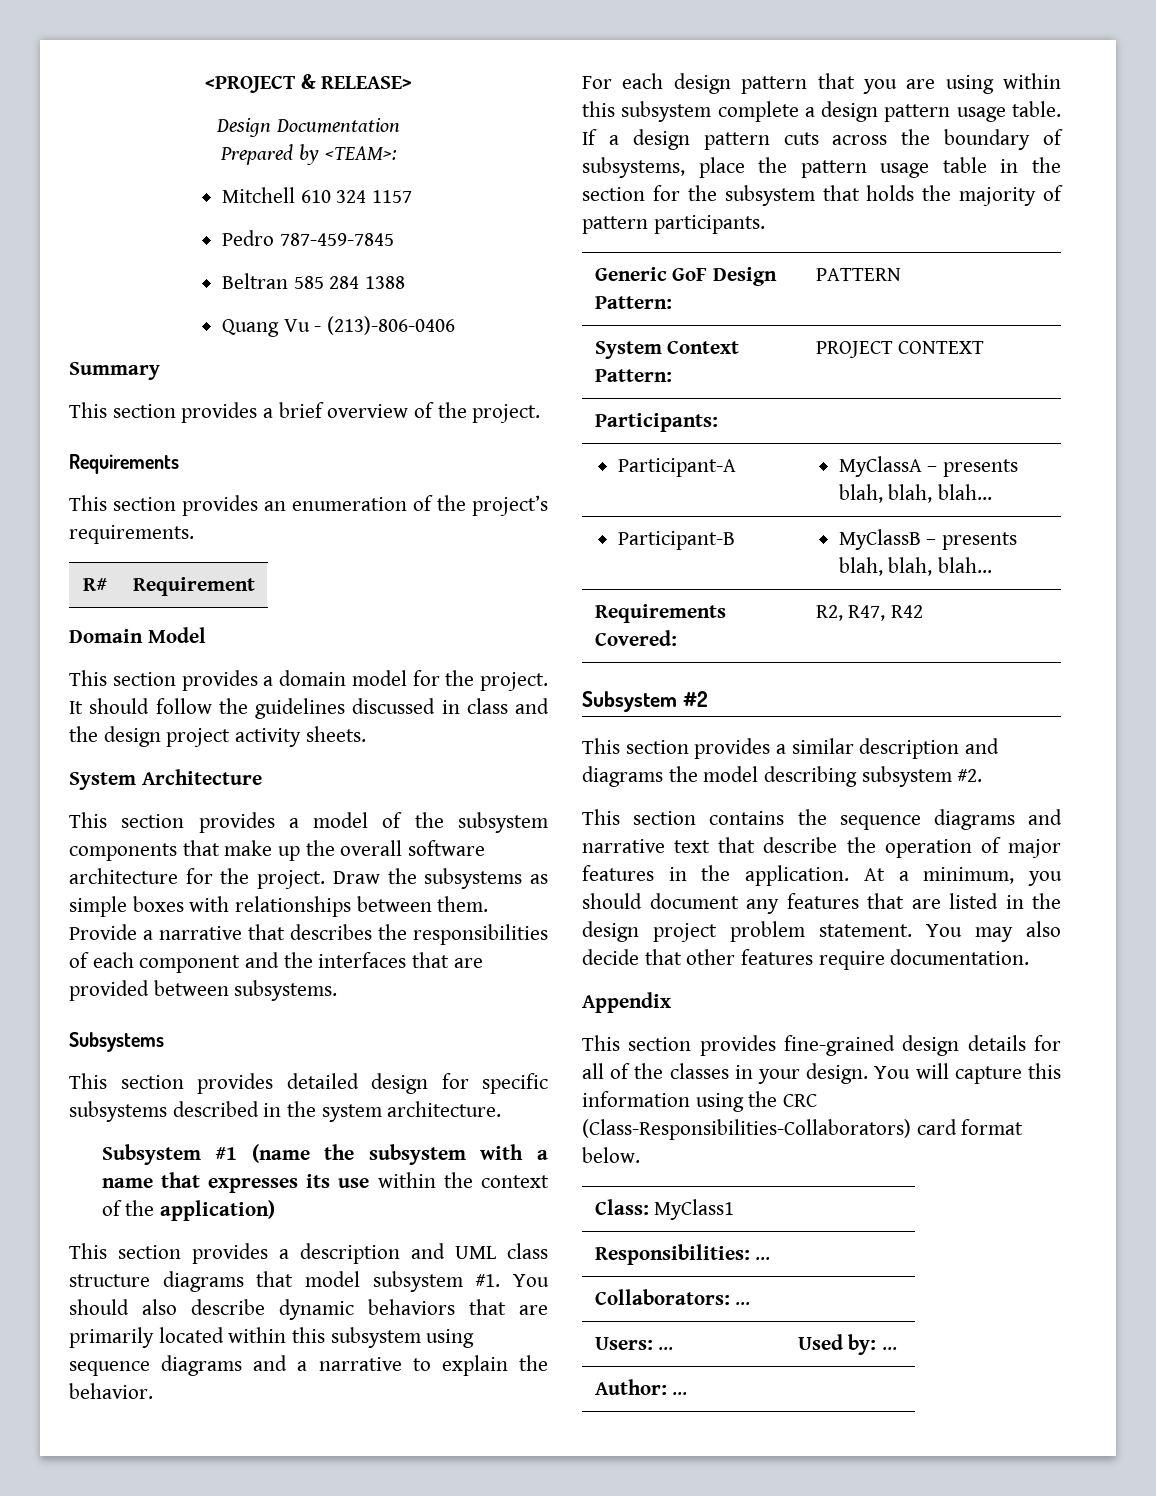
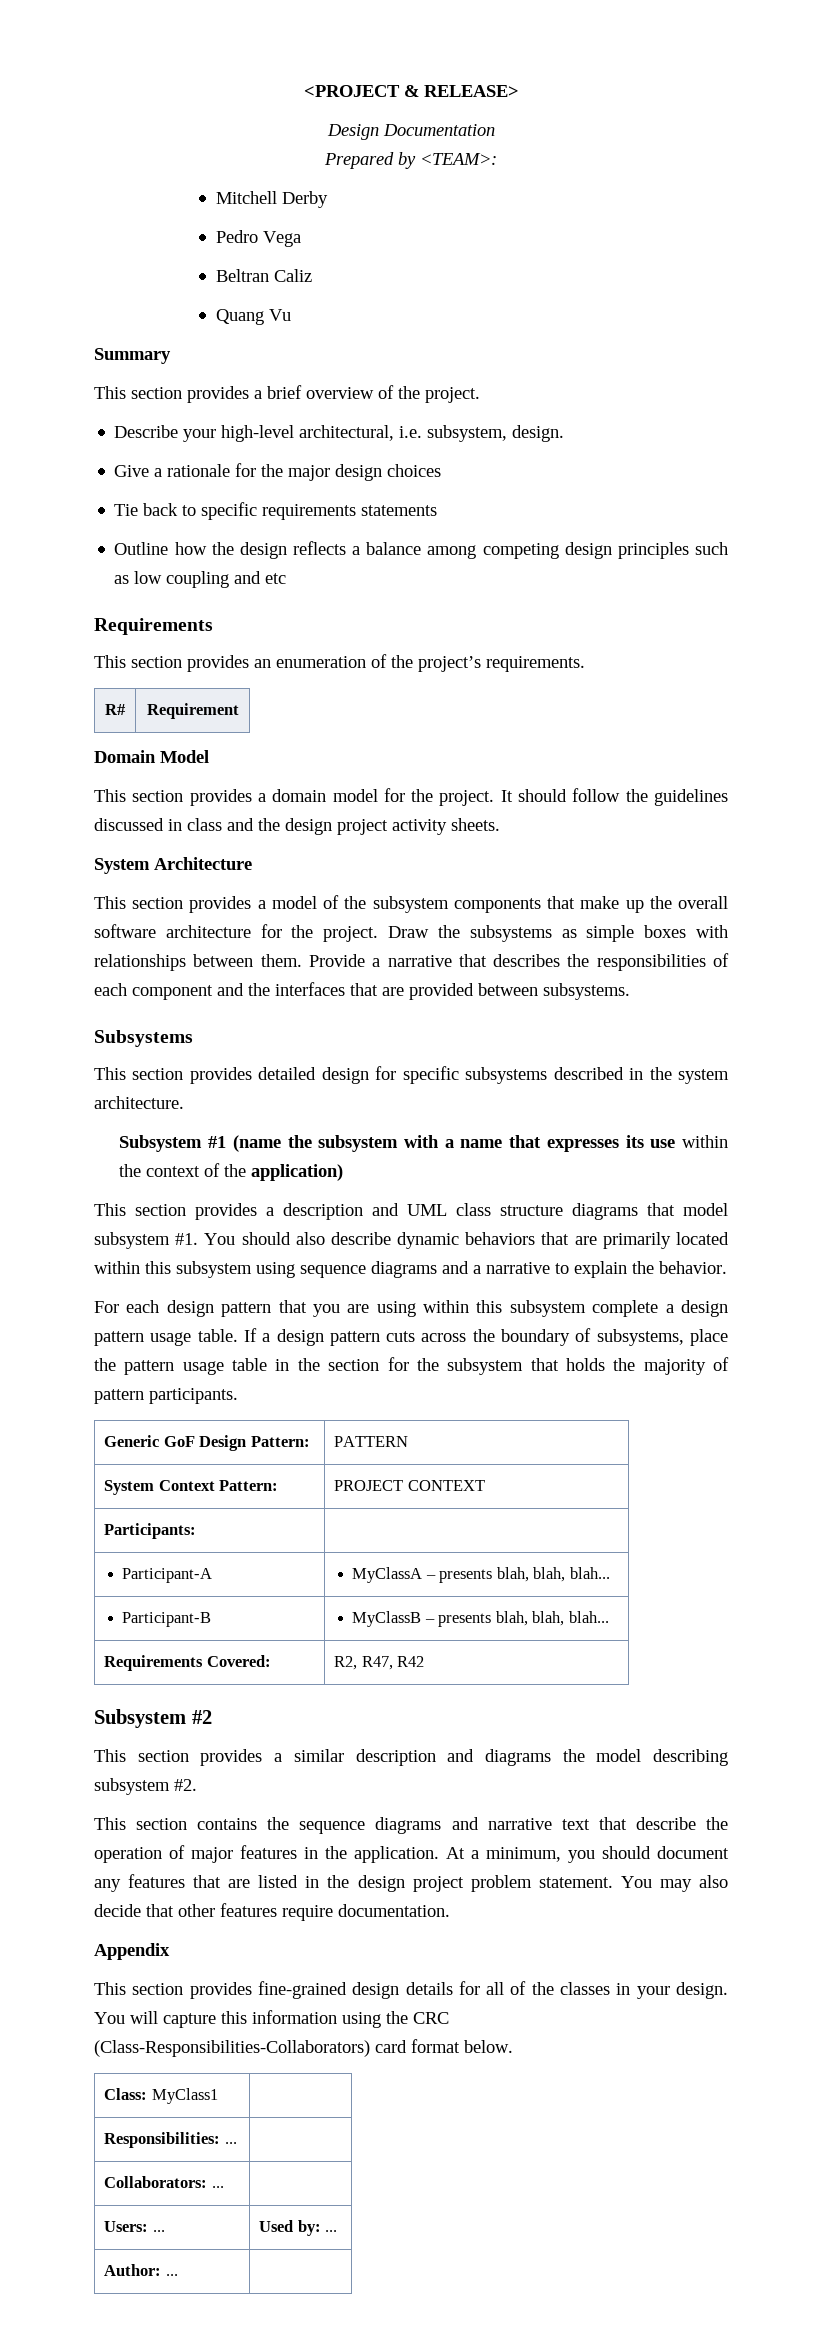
- Mitchell 610 324 1157
+ Mitchell Derby
- Pedro 787-459-7845
+ Pedro Vega
- Beltran 585 284 1388
+ Beltran Caliz
- Quang Vu - (213)-806-0406
+ Quang Vu
+ Describe your high-level architectural, i.e. subsystem, design.
+ Give a rationale for the major design choices
+ Tie back to specific requirements statements
+ Outline how the design reflects a balance among competing design principles such as low coupling and etc

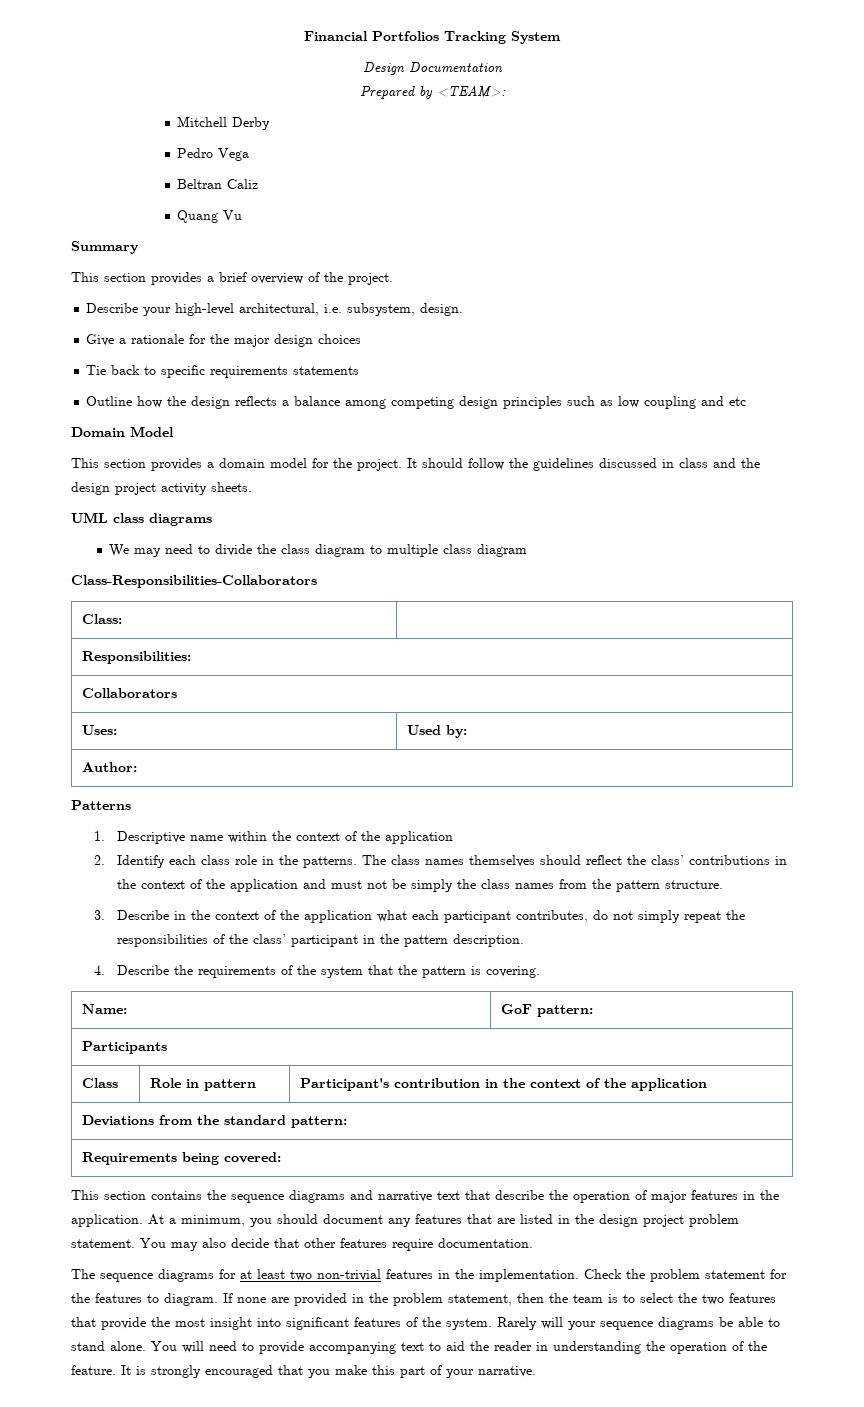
- <PROJECT & RELEASE>
+ Financial Portfolios Tracking System
  Outline how the design reflects a balance among competing design principles such as low coupling and etc
- Requirements
- This section provides an enumeration of the project’s requirements.
- R# | Requirement
- System Architecture
- This section provides a model of the subsystem components that make up the overall software architecture for the project. Draw the subsystems as simple boxes with relationships between them. Provide a narrative that describes the responsibilities of each component and the interfaces that are provided between subsystems.
- Subsystems
- This section provides detailed design for specific subsystems described in the system architecture.
- Subsystem #1 (name the subsystem with a name that expresses its use within the context of the application)
- This section provides a description and UML class structure diagrams that model subsystem #1. You should also describe dynamic behaviors that are primarily located within this subsystem using sequence diagrams and a narrative to explain the behavior.
- For each design pattern that you are using within this subsystem complete a design pattern usage table. If a design pattern cuts across the boundary of subsystems, place the pattern usage table in the section for the subsystem that holds the majority of pattern participants.
- Generic GoF Design Pattern: | PATTERN
- System Context Pattern: | PROJECT CONTEXT
- Participants: |
- Participant-A | MyClassA – presents blah, blah, blah...
- Participant-B | MyClassB – presents blah, blah, blah...
- Requirements Covered: | R2, R47, R42
- Subsystem #2
- This section provides a similar description and diagrams the model describing subsystem #2.
+ UML class diagrams
+ We may need to divide the class diagram to multiple class diagram
+ Class-Responsibilities-Collaborators
+ Class: |
+ Responsibilities:
+ Collaborators
+ Uses: | Used by:
+ Author:
+ Patterns
+ 1. Descriptive name within the context of the application
+ 2. Identify each class role in the patterns. The class names themselves should reflect the class’ contributions in the context of the application and must not be simply the class names from the pattern structure.
+ 3. Describe in the context of the application what each participant contributes, do not simply repeat the responsibilities of the class’ participant in the pattern description.
+ 4. Describe the requirements of the system that the pattern is covering.
+ Name: | GoF pattern:
+ Participants
+ Class | Role in pattern | Participant's contribution in the context of the application
+ Deviations from the standard pattern:
+ Requirements being covered:
- Appendix
- This section provides fine-grained design details for all of the classes in your design. You will capture this information using the CRC (Class-Responsibilities-Collaborators) card format below.
- Class: MyClass1 |
- Responsibilities: ... |
- Collaborators: ... |
- Users: ... | Used by: ...
- Author: ... |
+ The sequence diagrams for at least two non-trivial features in the implementation. Check the problem statement for the features to diagram. If none are provided in the problem statement, then the team is to select the two features that provide the most insight into significant features of the system. Rarely will your sequence diagrams be able to stand alone. You will need to provide accompanying text to aid the reader in understanding the operation of the feature. It is strongly encouraged that you make this part of your narrative.

